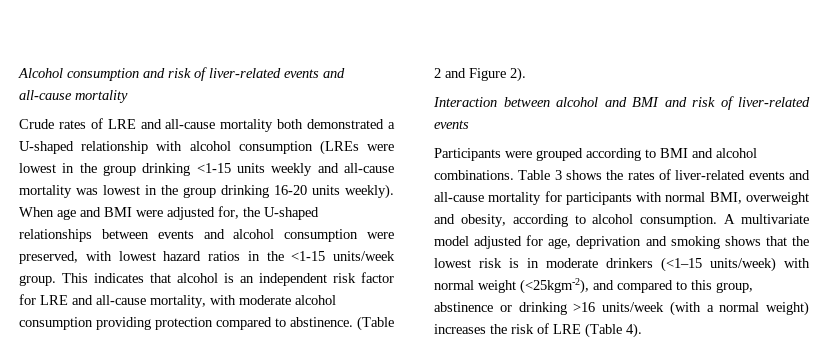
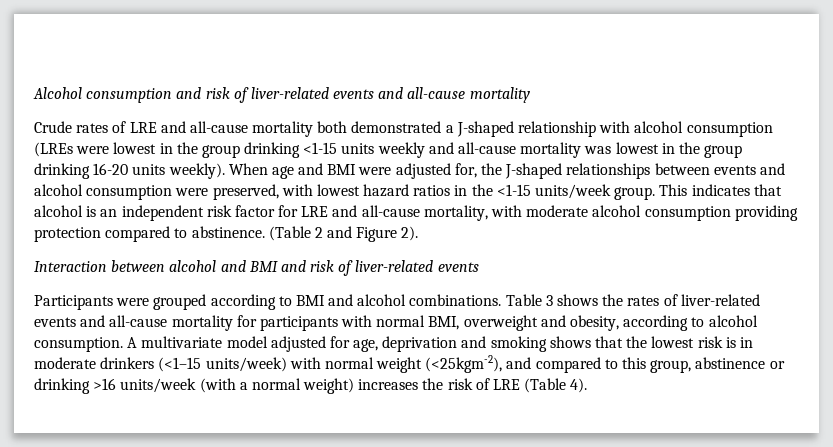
- Crude rates of LRE and all-cause mortality both demonstrated a U-shaped relationship with alcohol consumption (LREs were lowest in the group drinking <1-15 units weekly and all-cause mortality was lowest in the group drinking 16-20 units weekly).
+ Crude rates of LRE and all-cause mortality both demonstrated a J-shaped relationship with alcohol consumption (LREs were lowest in the group drinking <1-15 units weekly and all-cause mortality was lowest in the group drinking 16-20 units weekly).
- When age and BMI were adjusted for, the U-shaped relationships between events and alcohol consumption were preserved, with lowest hazard ratios in the <1-15 units/week group.
+ When age and BMI were adjusted for, the J-shaped relationships between events and alcohol consumption were preserved, with lowest hazard ratios in the <1-15 units/week group.

